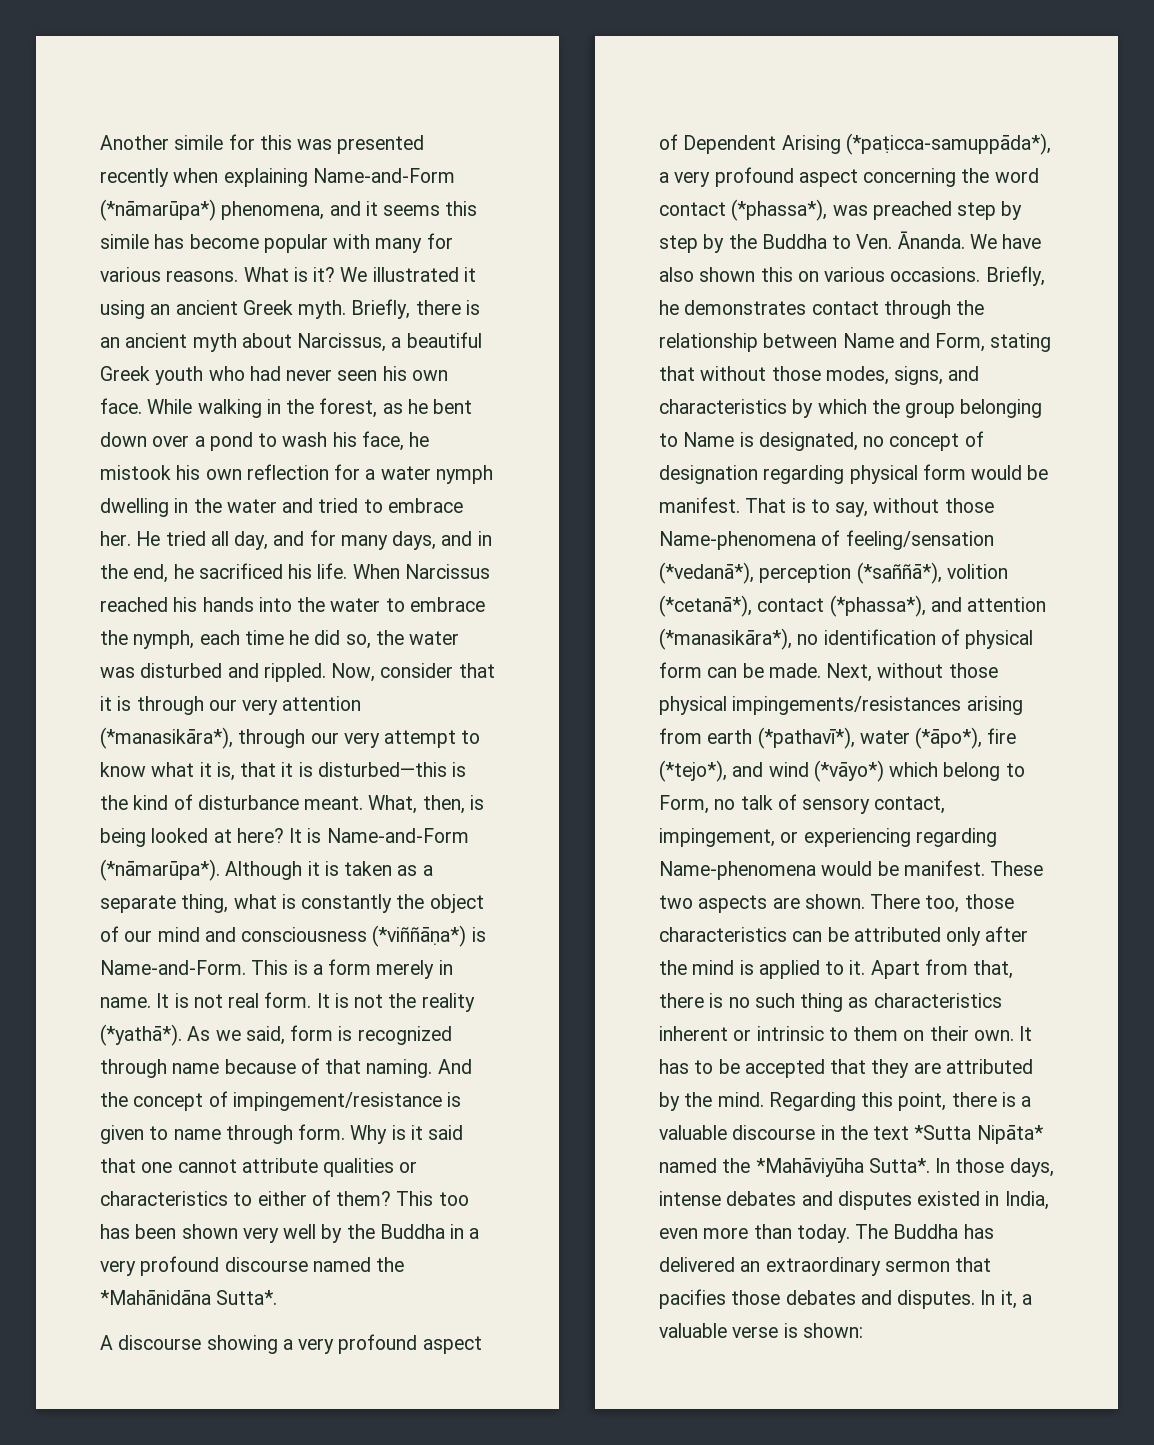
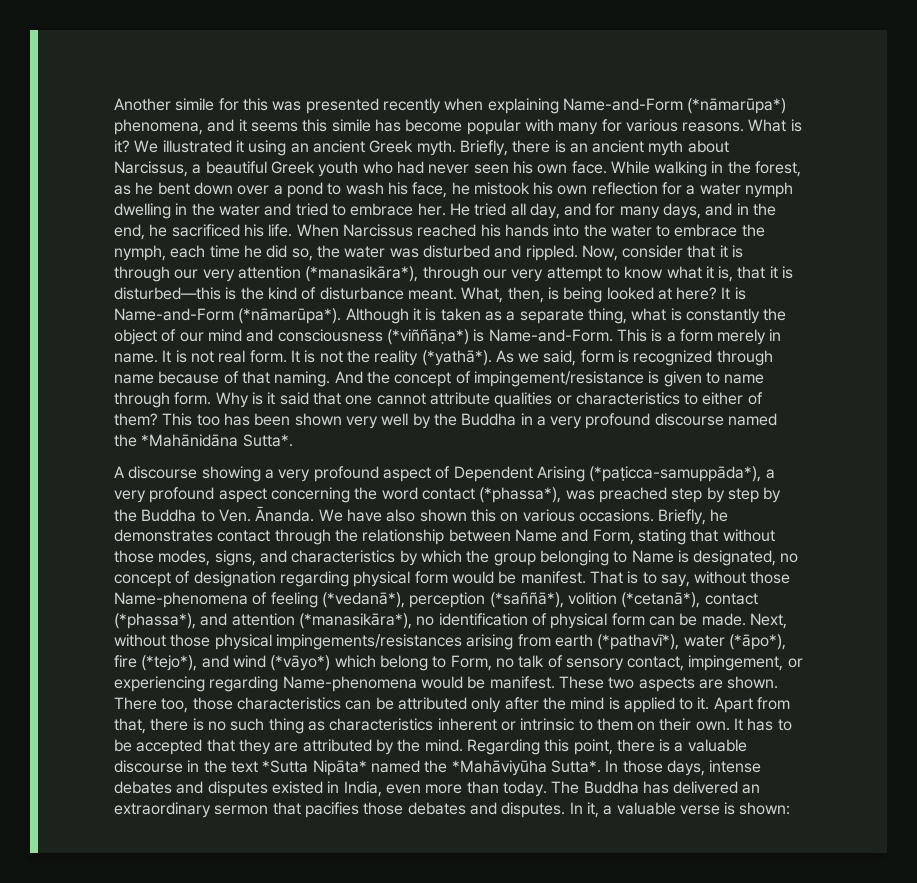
- That is to say, without those Name-phenomena of feeling/sensation (*vedanā*), perception (*saññā*), volition (*cetanā*), contact (*phassa*), and attention (*manasikāra*), no identification of physical form can be made.
+ That is to say, without those Name-phenomena of feeling (*vedanā*), perception (*saññā*), volition (*cetanā*), contact (*phassa*), and attention (*manasikāra*), no identification of physical form can be made.

